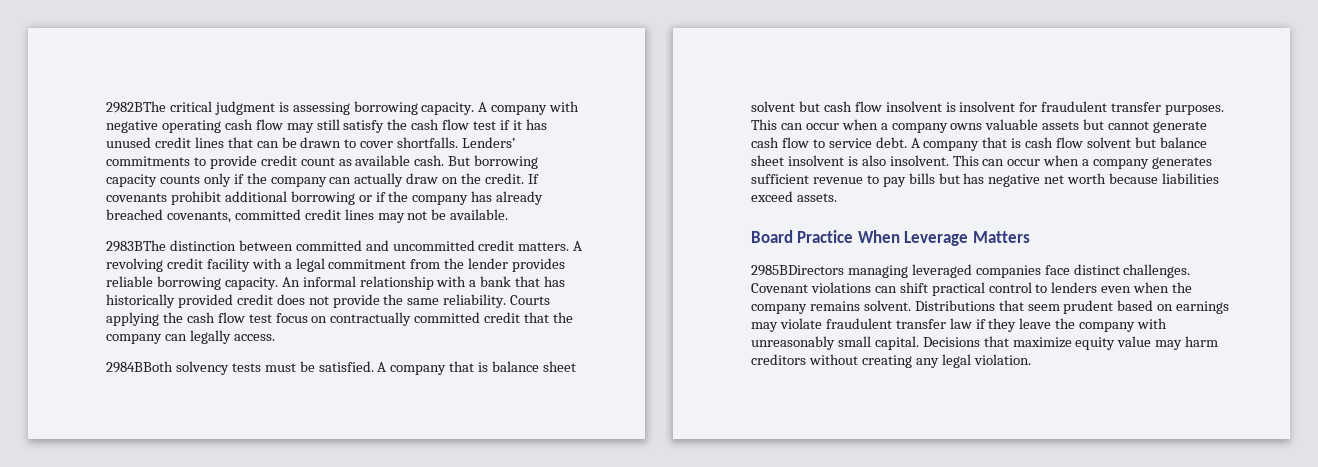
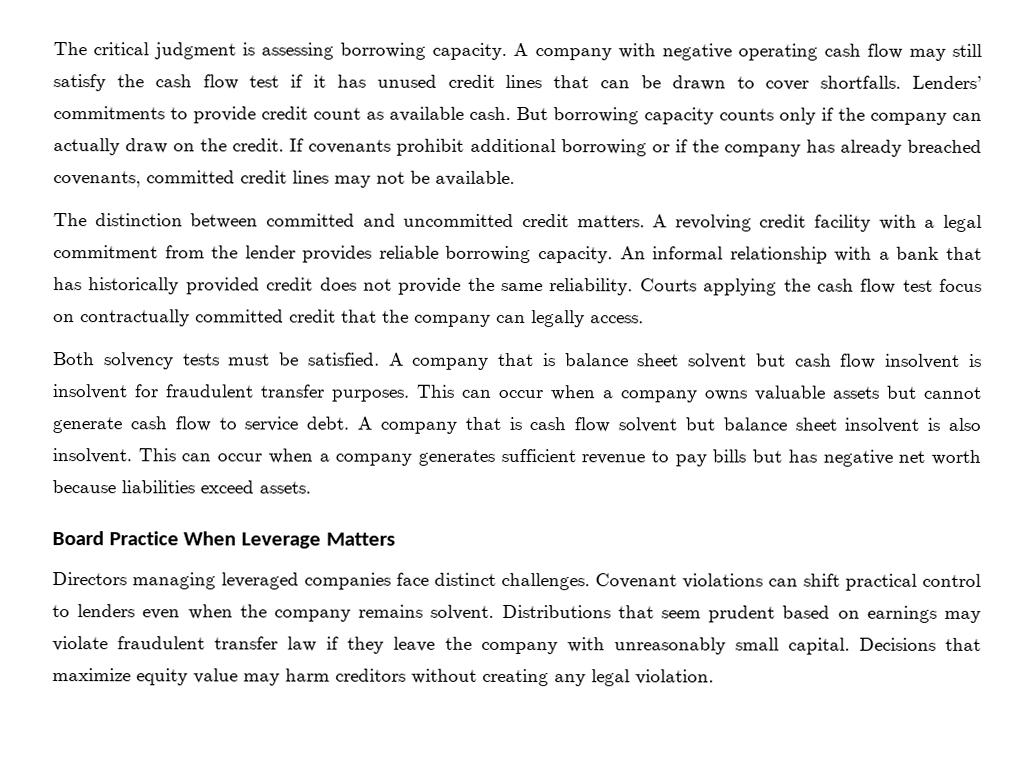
- 2982BThe critical judgment is assessing borrowing capacity.
+ The critical judgment is assessing borrowing capacity.
- 2983BThe distinction between committed and uncommitted credit matters.
+ The distinction between committed and uncommitted credit matters.
- 2984BBoth solvency tests must be satisfied.
+ Both solvency tests must be satisfied.
- 2985BDirectors managing leveraged companies face distinct challenges.
+ Directors managing leveraged companies face distinct challenges.

